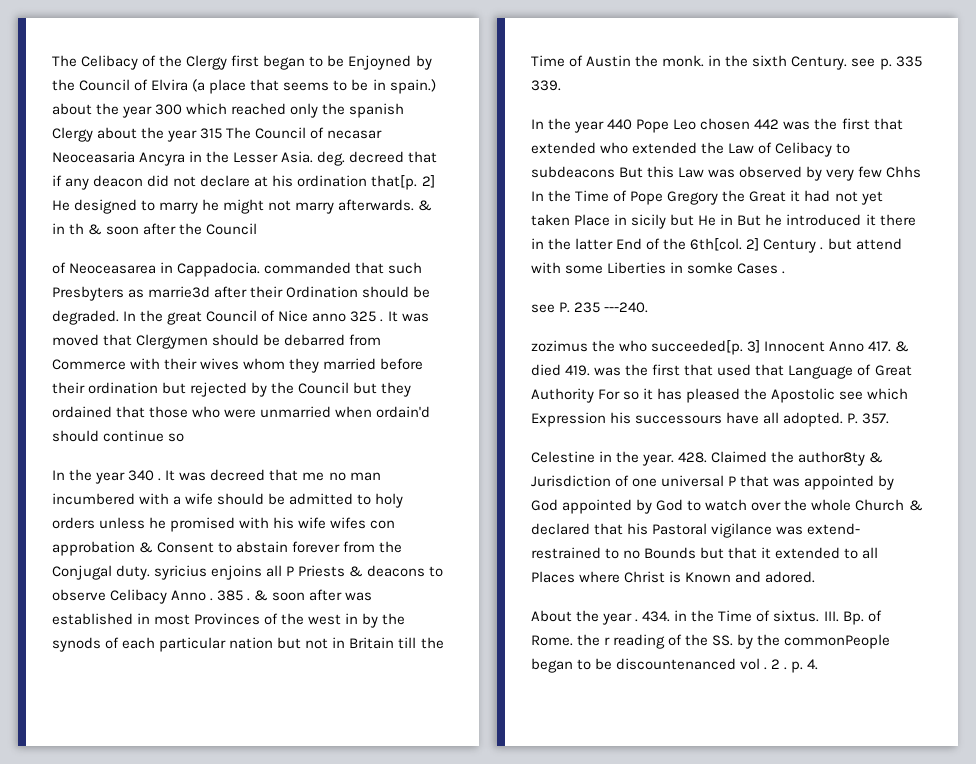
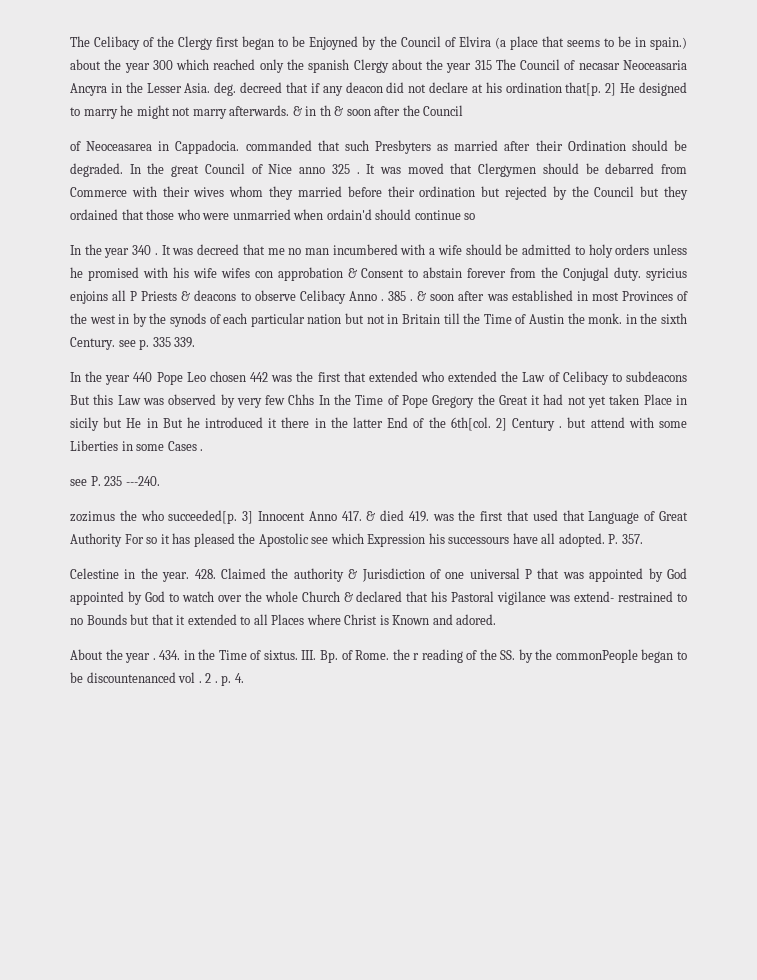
- of Neoceasarea in Cappadocia. commanded that such Presbyters as marrie3d after their Ordination should be degraded.
+ of Neoceasarea in Cappadocia. commanded that such Presbyters as married after their Ordination should be degraded.
- 2] Century . but attend with some Liberties in somke Cases .
+ 2] Century . but attend with some Liberties in some Cases .
- 428. Claimed the author8ty & Jurisdiction of one universal P that was appointed by God appointed by God to watch over the whole Church & declared that his Pastoral vigilance was extend- restrained to no Bounds but that it extended to all Places where Christ is Known and adored.
+ 428. Claimed the authority & Jurisdiction of one universal P that was appointed by God appointed by God to watch over the whole Church & declared that his Pastoral vigilance was extend- restrained to no Bounds but that it extended to all Places where Christ is Known and adored.

